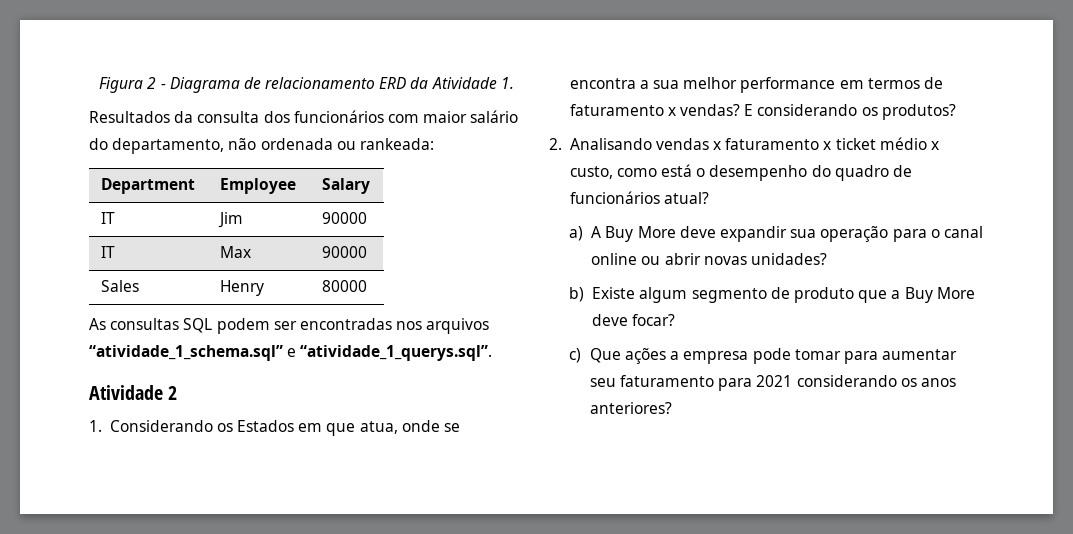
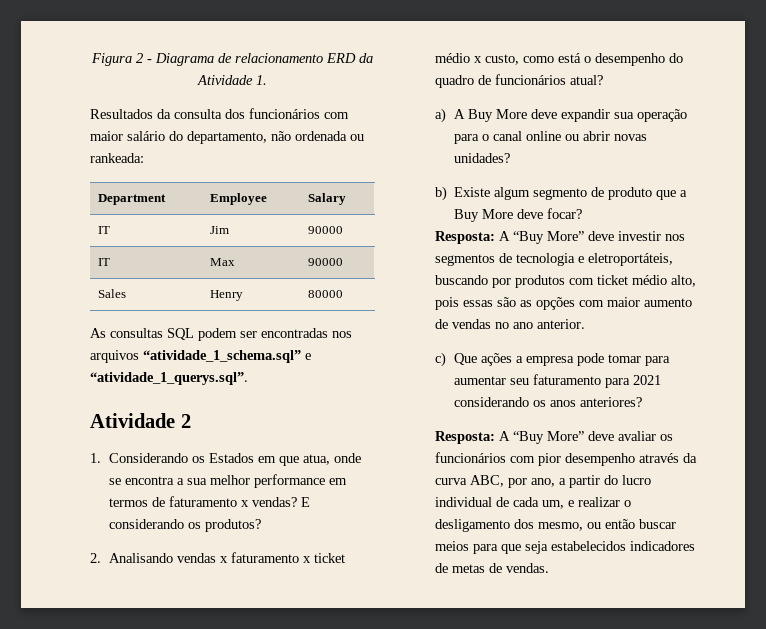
+ Resposta: A “Buy More” deve investir nos segmentos de tecnologia e eletroportáteis, buscando por produtos com ticket médio alto, pois essas são as opções com maior aumento de vendas no ano anterior.
+ Resposta: A “Buy More” deve avaliar os funcionários com pior desempenho através da curva ABC, por ano, a partir do lucro individual de cada um, e realizar o desligamento dos mesmo, ou então buscar meios para que seja estabelecidos indicadores de metas de vendas.

